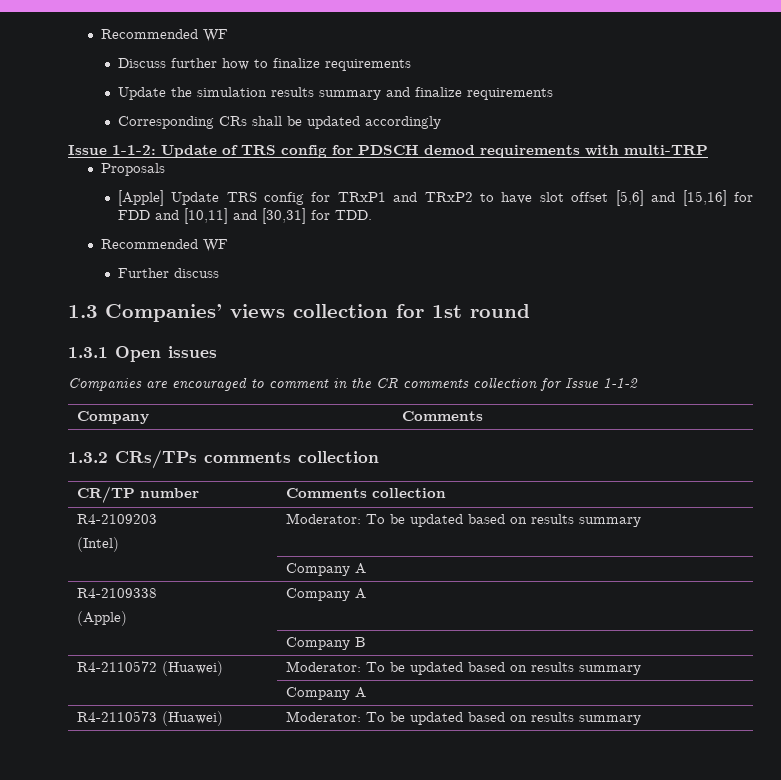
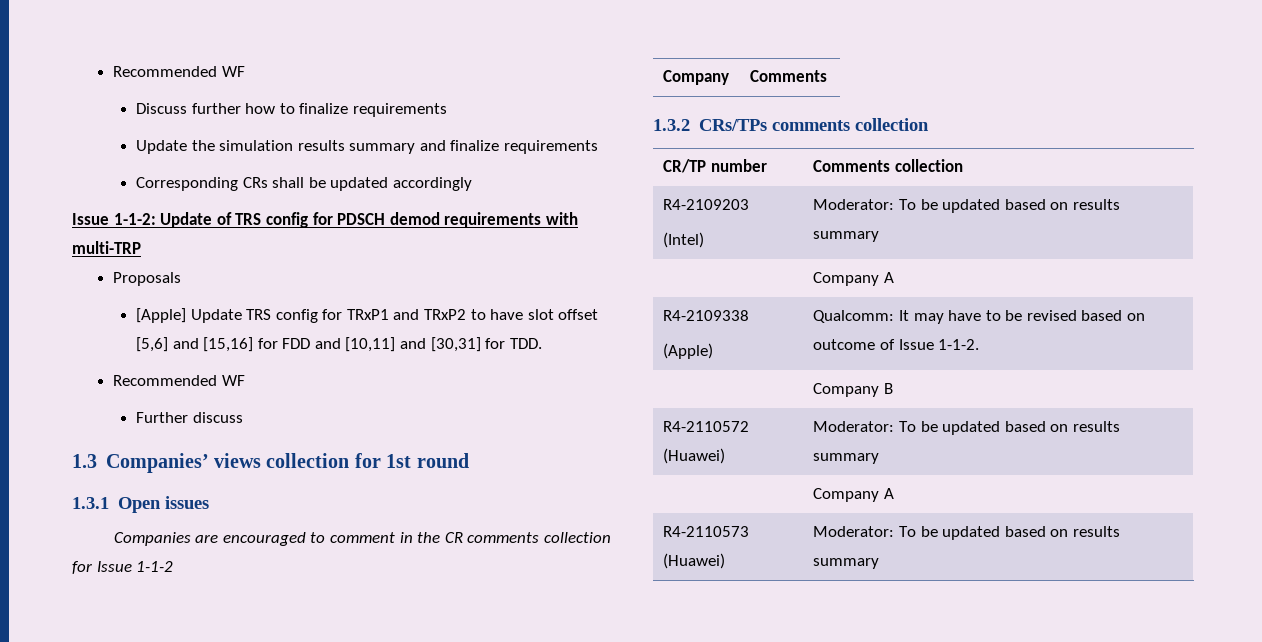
  R4-2109338
- (Apple) | Company A
+ (Apple) | Qualcomm: It may have to be revised based on outcome of Issue 1-1-2.

